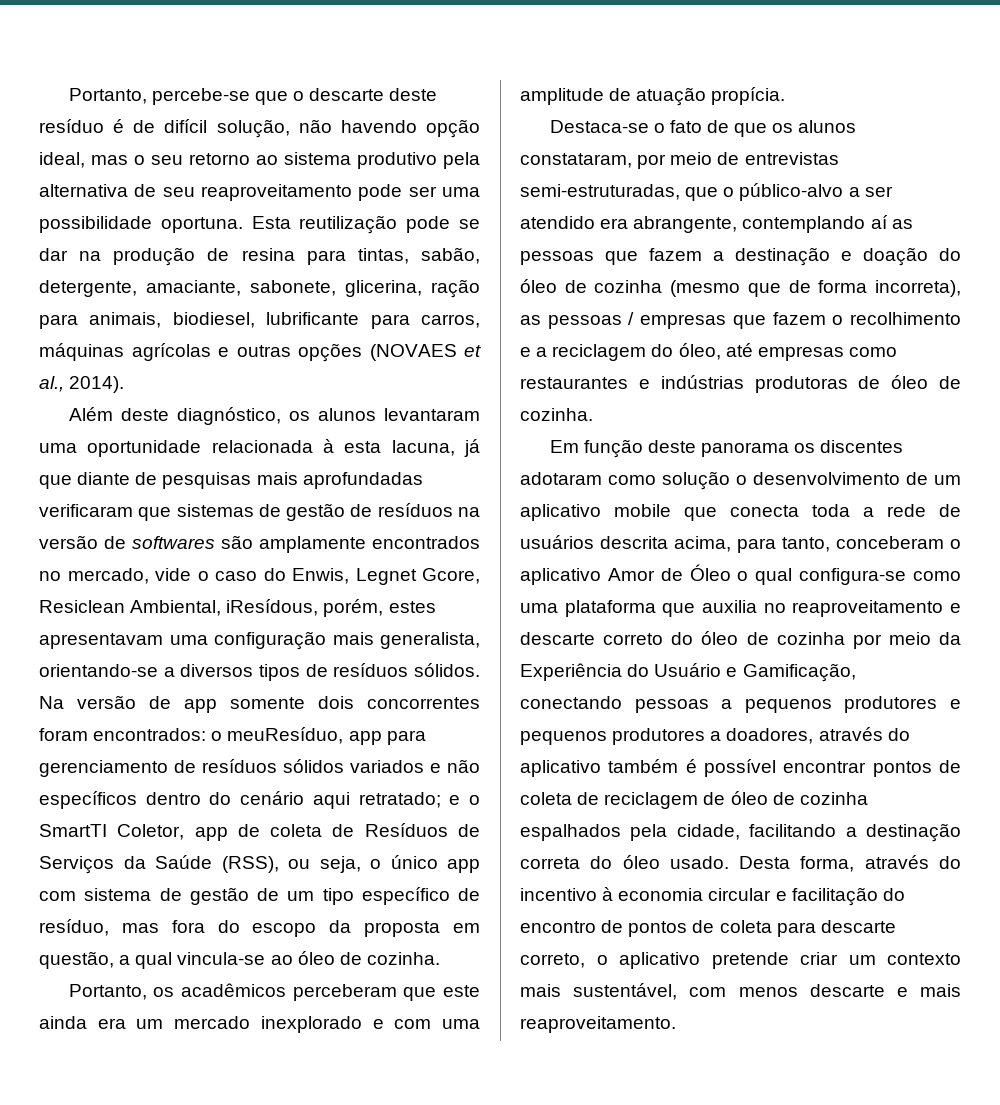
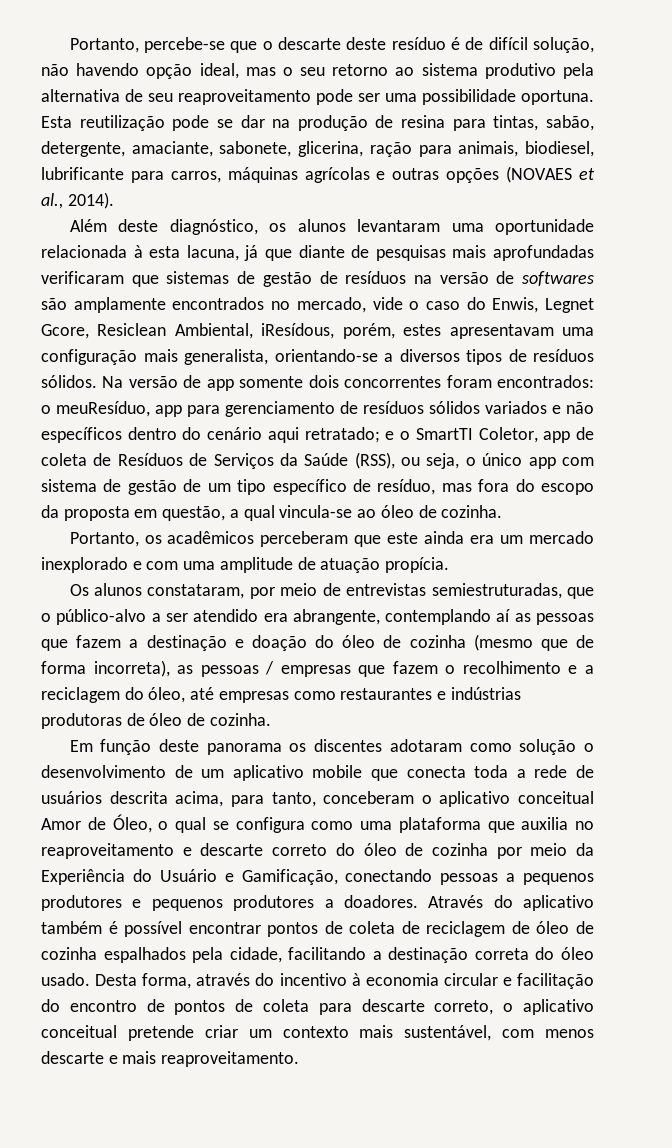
- Destaca-se o fato de que os alunos constataram, por meio de entrevistas semi-estruturadas, que o público-alvo a ser atendido era abrangente, contemplando aí as pessoas que fazem a destinação e doação do óleo de cozinha (mesmo que de forma incorreta), as pessoas / empresas que fazem o recolhimento e a reciclagem do óleo, até empresas como restaurantes e indústrias produtoras de óleo de cozinha.
+ Os alunos constataram, por meio de entrevistas semiestruturadas, que o público-alvo a ser atendido era abrangente, contemplando aí as pessoas que fazem a destinação e doação do óleo de cozinha (mesmo que de forma incorreta), as pessoas / empresas que fazem o recolhimento e a reciclagem do óleo, até empresas como restaurantes e indústrias produtoras de óleo de cozinha.
- Em função deste panorama os discentes adotaram como solução o desenvolvimento de um aplicativo mobile que conecta toda a rede de usuários descrita acima, para tanto, conceberam o aplicativo Amor de Óleo o qual configura-se como uma plataforma que auxilia no reaproveitamento e descarte correto do óleo de cozinha por meio da Experiência do Usuário e Gamificação, conectando pessoas a pequenos produtores e pequenos produtores a doadores, através do aplicativo também é possível encontrar pontos de coleta de reciclagem de óleo de cozinha espalhados pela cidade, facilitando a destinação correta do óleo usado.
+ Em função deste panorama os discentes adotaram como solução o desenvolvimento de um aplicativo mobile que conecta toda a rede de usuários descrita acima, para tanto, conceberam o aplicativo conceitual Amor de Óleo, o qual se configura como uma plataforma que auxilia no reaproveitamento e descarte correto do óleo de cozinha por meio da Experiência do Usuário e Gamificação, conectando pessoas a pequenos produtores e pequenos produtores a doadores. Através do aplicativo também é possível encontrar pontos de coleta de reciclagem de óleo de cozinha espalhados pela cidade, facilitando a destinação correta do óleo usado.
- Desta forma, através do incentivo à economia circular e facilitação do encontro de pontos de coleta para descarte correto, o aplicativo pretende criar um contexto mais sustentável, com menos descarte e mais reaproveitamento.
+ Desta forma, através do incentivo à economia circular e facilitação do encontro de pontos de coleta para descarte correto, o aplicativo conceitual pretende criar um contexto mais sustentável, com menos descarte e mais reaproveitamento.

